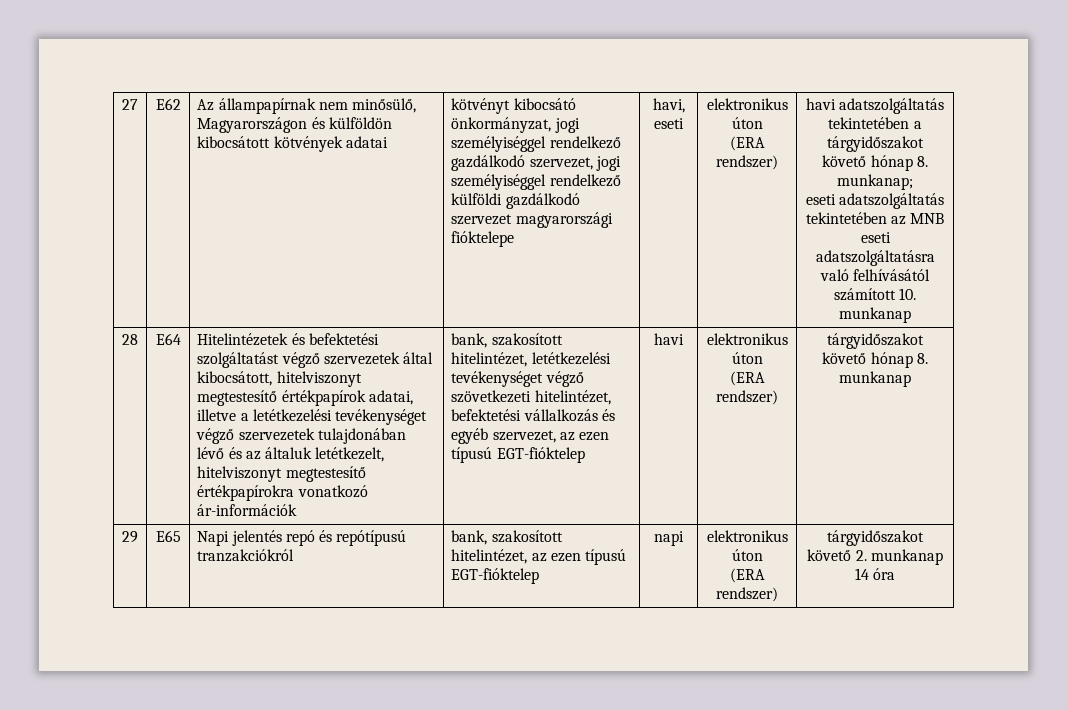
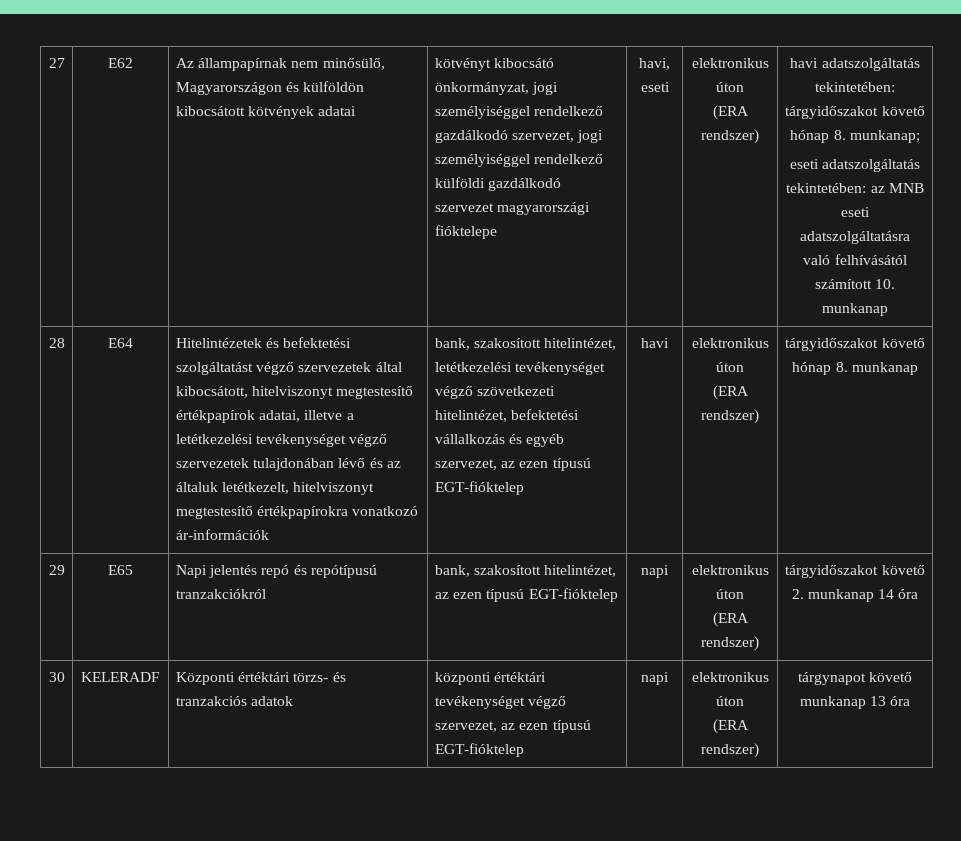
- havi adatszolgáltatás tekintetében a tárgyidőszakot követő hónap 8. munkanap;
+ havi adatszolgáltatás tekintetében: tárgyidőszakot követő hónap 8. munkanap;
- eseti adatszolgáltatás tekintetében az MNB eseti adatszolgáltatásra való felhívásától számított 10. munkanap
+ eseti adatszolgáltatás tekintetében: az MNB eseti adatszolgáltatásra való felhívásától számított 10. munkanap
+ 30 | KELERADF | Központi értéktári törzs- és tranzakciós adatok | központi értéktári tevékenységet végző szervezet, az ezen típusú EGT-fióktelep | napi | elektronikus úton
+ (ERA rendszer) | tárgynapot követő munkanap 13 óra

